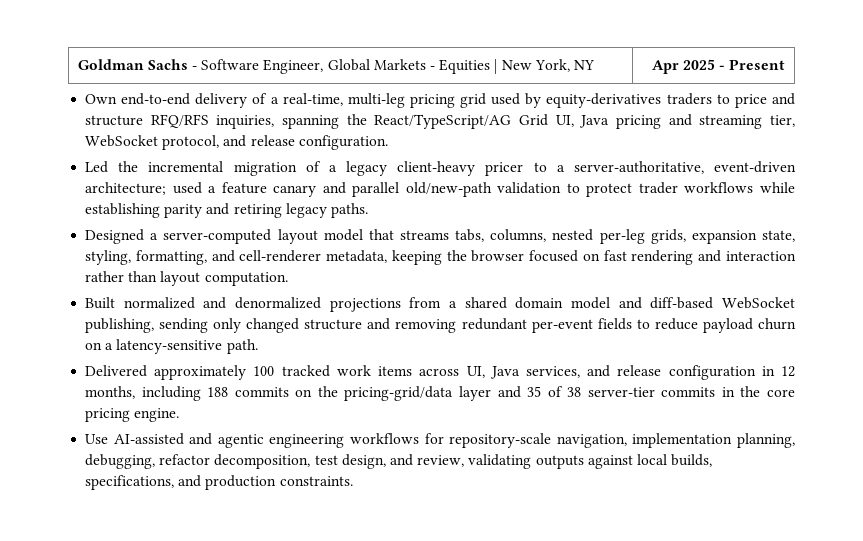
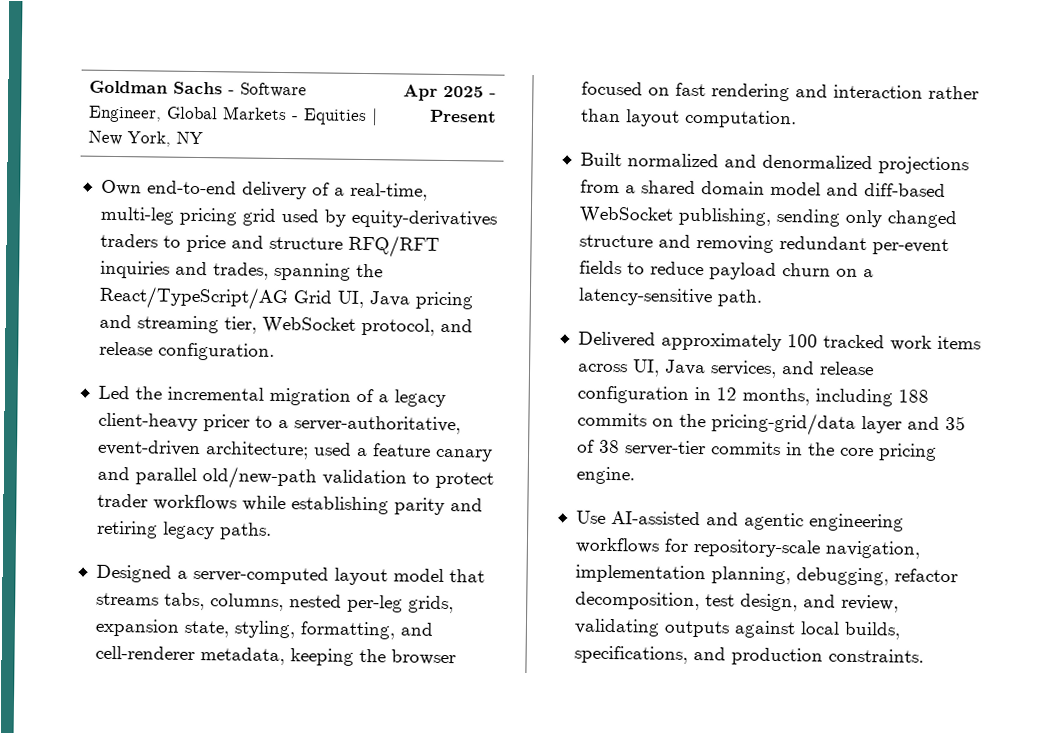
- Own end-to-end delivery of a real-time, multi-leg pricing grid used by equity-derivatives traders to price and structure RFQ/RFS inquiries, spanning the React/TypeScript/AG Grid UI, Java pricing and streaming tier, WebSocket protocol, and release configuration.
+ Own end-to-end delivery of a real-time, multi-leg pricing grid used by equity-derivatives traders to price and structure RFQ/RFT inquiries and trades, spanning the React/TypeScript/AG Grid UI, Java pricing and streaming tier, WebSocket protocol, and release configuration.

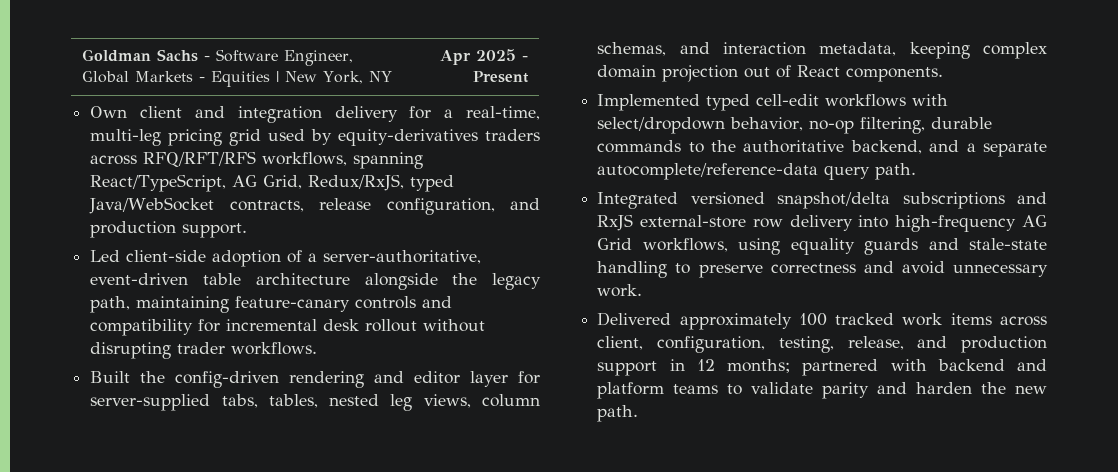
- Own end-to-end delivery of a real-time, multi-leg pricing grid used by equity-derivatives traders to price and structure RFQ/RFT inquiries and trades, spanning the React/TypeScript/AG Grid UI, Java pricing and streaming tier, WebSocket protocol, and release configuration.
- Led the incremental migration of a legacy client-heavy pricer to a server-authoritative, event-driven architecture; used a feature canary and parallel old/new-path validation to protect trader workflows while establishing parity and retiring legacy paths.
- Designed a server-computed layout model that streams tabs, columns, nested per-leg grids, expansion state, styling, formatting, and cell-renderer metadata, keeping the browser focused on fast rendering and interaction rather than layout computation.
- Built normalized and denormalized projections from a shared domain model and diff-based WebSocket publishing, sending only changed structure and removing redundant per-event fields to reduce payload churn on a latency-sensitive path.
+ Own client and integration delivery for a real-time, multi-leg pricing grid used by equity-derivatives traders across RFQ/RFT/RFS workflows, spanning React/TypeScript, AG Grid, Redux/RxJS, typed Java/WebSocket contracts, release configuration, and production support.
+ Led client-side adoption of a server-authoritative, event-driven table architecture alongside the legacy path, maintaining feature-canary controls and compatibility for incremental desk rollout without disrupting trader workflows.
+ Built the config-driven rendering and editor layer for server-supplied tabs, tables, nested leg views, column schemas, and interaction metadata, keeping complex domain projection out of React components.
+ Implemented typed cell-edit workflows with select/dropdown behavior, no-op filtering, durable commands to the authoritative backend, and a separate autocomplete/reference-data query path.
+ Integrated versioned snapshot/delta subscriptions and RxJS external-store row delivery into high-frequency AG Grid workflows, using equality guards and stale-state handling to preserve correctness and avoid unnecessary work.
- Delivered approximately 100 tracked work items across UI, Java services, and release configuration in 12 months, including 188 commits on the pricing-grid/data layer and 35 of 38 server-tier commits in the core pricing engine.
- Use AI-assisted and agentic engineering workflows for repository-scale navigation, implementation planning, debugging, refactor decomposition, test design, and review, validating outputs against local builds, specifications, and production constraints.
+ Delivered approximately 100 tracked work items across client, configuration, testing, release, and production support in 12 months; partnered with backend and platform teams to validate parity and harden the new path.

